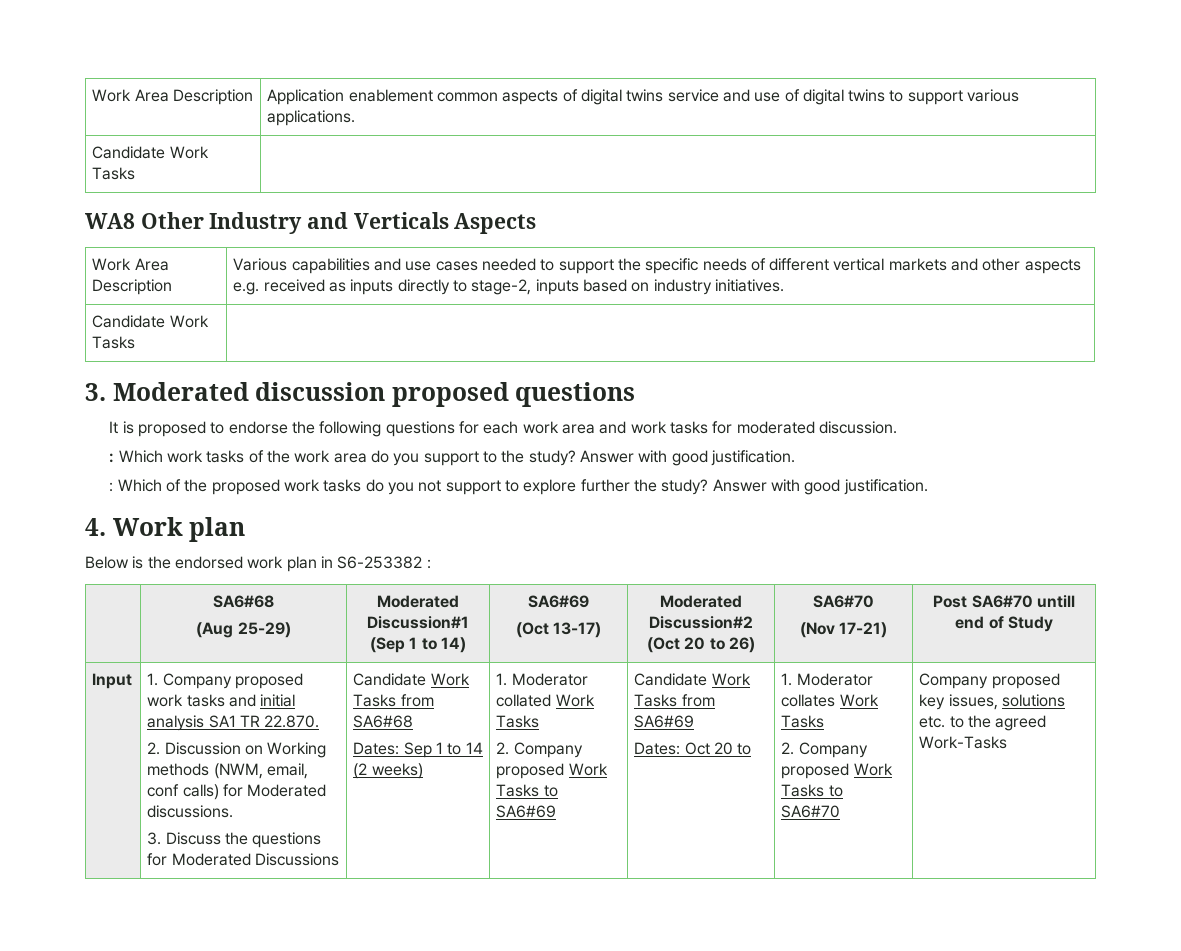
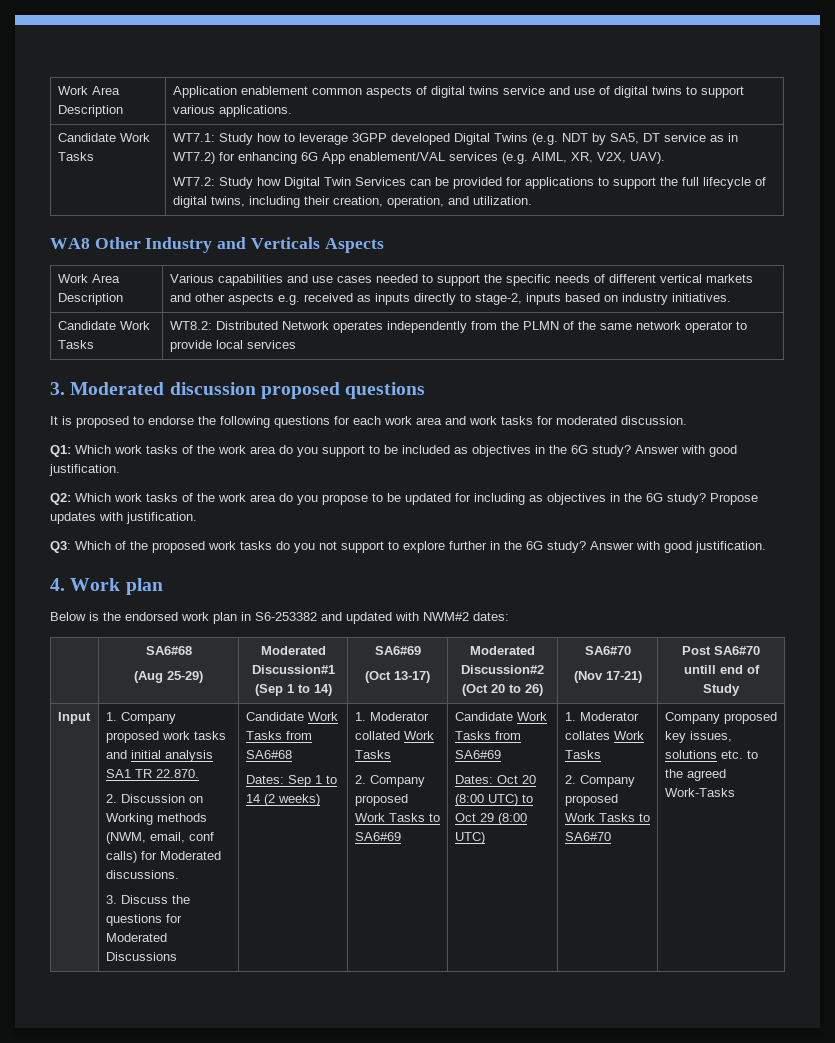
+ WT7.1: Study how to leverage 3GPP developed Digital Twins (e.g. NDT by SA5, DT service as in WT7.2) for enhancing 6G App enablement/VAL services (e.g. AIML, XR, V2X, UAV).
+ WT7.2: Study how Digital Twin Services can be provided for applications to support the full lifecycle of digital twins, including their creation, operation, and utilization.
  Work Area Description | Various capabilities and use cases needed to support the specific needs of different vertical markets and other aspects e.g. received as inputs directly to stage-2, inputs based on industry initiatives.
- Candidate Work Tasks |
+ Candidate Work Tasks | WT8.2: Distributed Network operates independently from the PLMN of the same network operator to provide local services
- : Which work tasks of the work area do you support to the study? Answer with good justification.
- : Which of the proposed work tasks do you not support to explore further the study?
+ Q1: Which work tasks of the work area do you support to be included as objectives in the 6G study? Answer with good justification.
+ Q2: Which work tasks of the work area do you propose to be updated for including as objectives in the 6G study? Propose updates with justification.
+ Q3: Which of the proposed work tasks do you not support to explore further in the 6G study?
- Below is the endorsed work plan in S6-253382 :
+ Below is the endorsed work plan in S6-253382 and updated with NWM#2 dates:
- Dates: Oct 20 to
+ Dates: Oct 20 (8:00 UTC) to Oct 29 (8:00 UTC)

